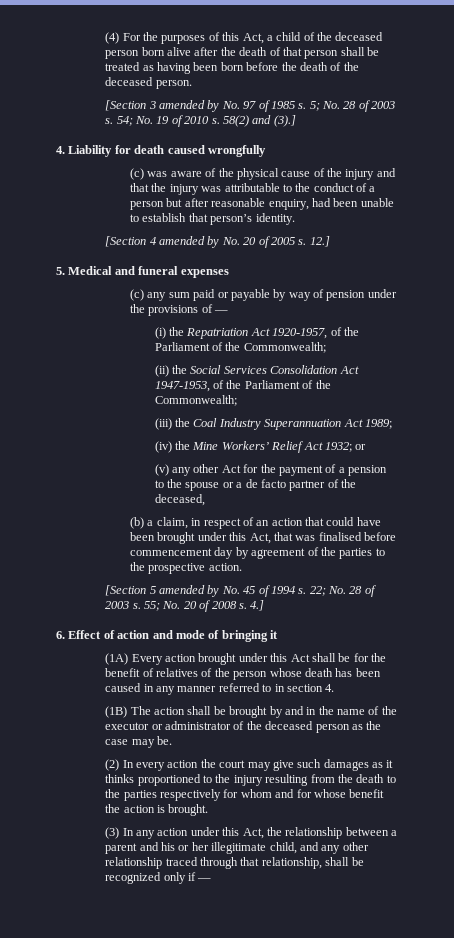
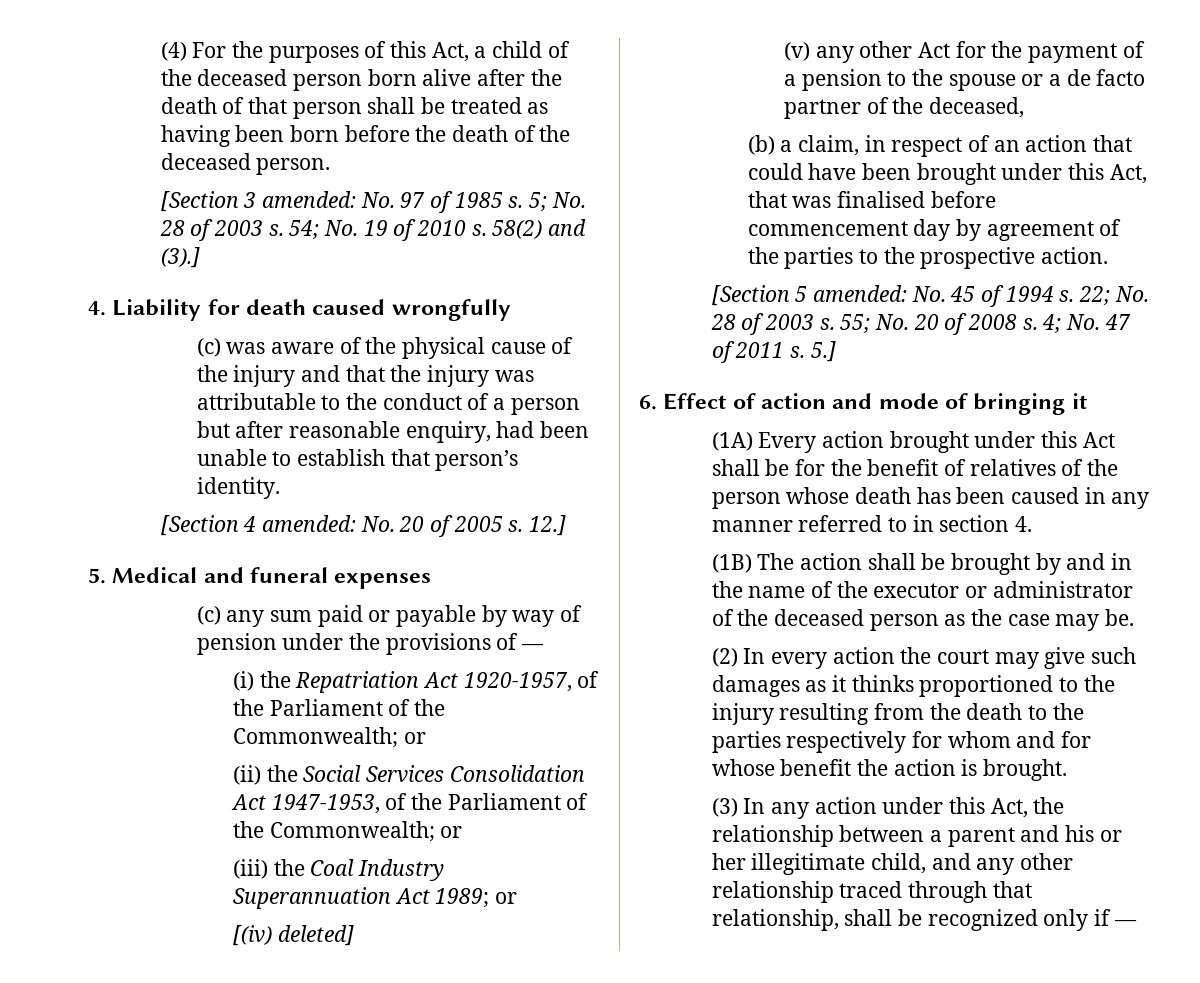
- [Section 3 amended by No. 97 of 1985 s.
+ [Section 3 amended: No. 97 of 1985 s.
- [Section 4 amended by No. 20 of 2005 s.
+ [Section 4 amended: No. 20 of 2005 s.
- (i) the Repatriation Act 1920-1957, of the Parliament of the Commonwealth;
+ (i) the Repatriation Act 1920-1957, of the Parliament of the Commonwealth; or
- (ii) the Social Services Consolidation Act 1947-1953, of the Parliament of the Commonwealth;
+ (ii) the Social Services Consolidation Act 1947-1953, of the Parliament of the Commonwealth; or
- (iii) the Coal Industry Superannuation Act 1989;
- (iv) the Mine Workers’ Relief Act 1932; or
+ (iii) the Coal Industry Superannuation Act 1989; or
+ [(iv) deleted]
- [Section 5 amended by No. 45 of 1994 s.
+ [Section 5 amended: No. 45 of 1994 s.
- 4.]
+ 4; No. 47 of 2011 s. 5.]

